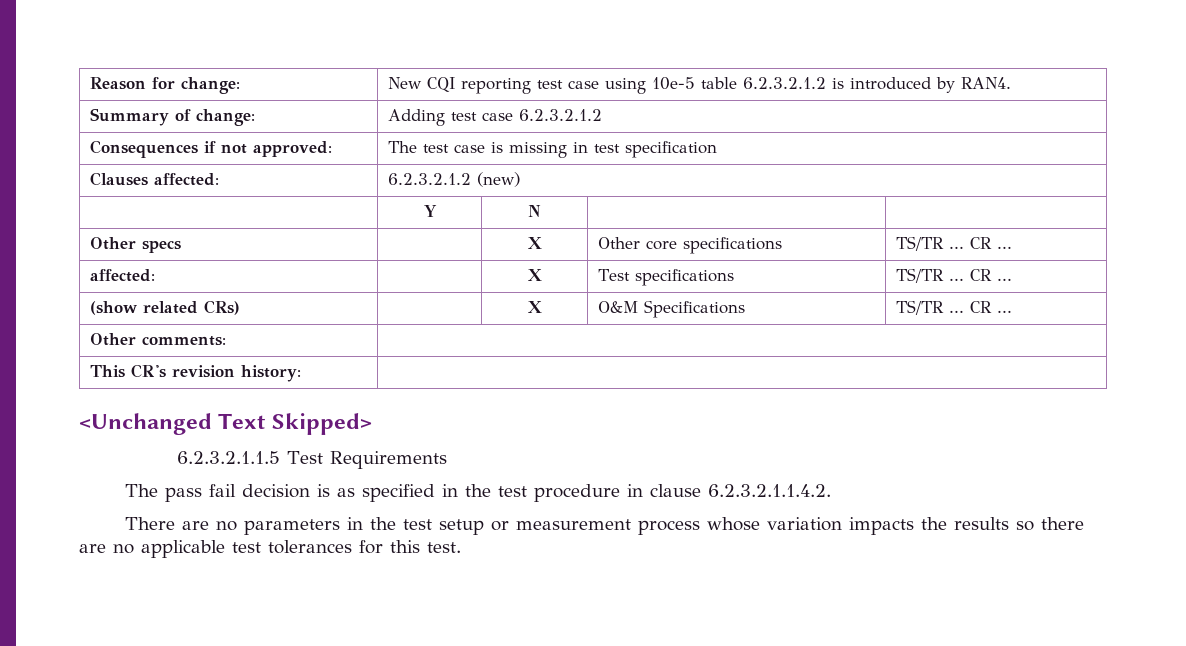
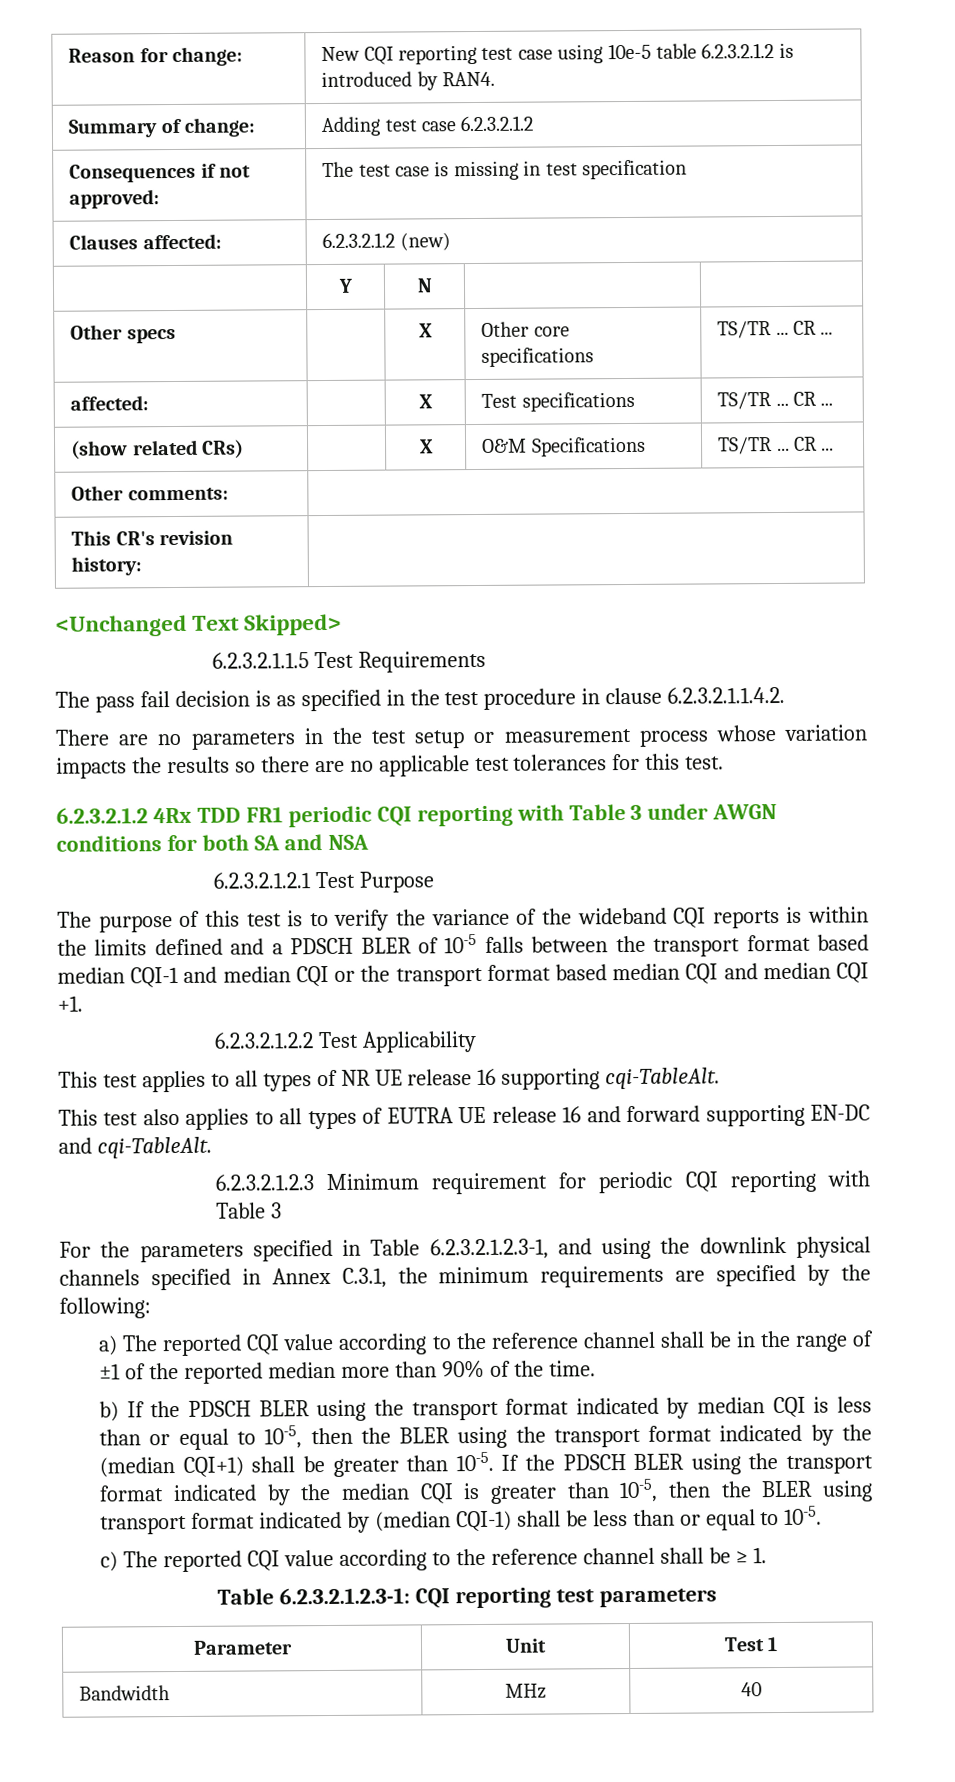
+ 6.2.3.2.1.2 4Rx TDD FR1 periodic CQI reporting with Table 3 under AWGN conditions for both SA and NSA
+ 6.2.3.2.1.2.1 Test Purpose
+ The purpose of this test is to verify the variance of the wideband CQI reports is within the limits defined and a PDSCH BLER of 10-5 falls between the transport format based median CQI-1 and median CQI or the transport format based median CQI and median CQI +1.
+ 6.2.3.2.1.2.2 Test Applicability
+ This test applies to all types of NR UE release 16 supporting cqi-TableAlt.
+ This test also applies to all types of EUTRA UE release 16 and forward supporting EN-DC and cqi-TableAlt.
+ 6.2.3.2.1.2.3 Minimum requirement for periodic CQI reporting with Table 3
+ For the parameters specified in Table 6.2.3.2.1.2.3-1, and using the downlink physical channels specified in Annex C.3.1, the minimum requirements are specified by the following:
+ a) The reported CQI value according to the reference channel shall be in the range of ±1 of the reported median more than 90% of the time.
+ b) If the PDSCH BLER using the transport format indicated by median CQI is less than or equal to 10-5, then the BLER using the transport format indicated by the (median CQI+1) shall be greater than 10-5. If the PDSCH BLER using the transport format indicated by the median CQI is greater than 10-5, then the BLER using transport format indicated by (median CQI-1) shall be less than or equal to 10-5.
+ c) The reported CQI value according to the reference channel shall be ≥ 1.
+ Table 6.2.3.2.1.2.3-1: CQI reporting test parameters
+ Parameter | Unit | Test 1
+ Bandwidth | MHz | 40

